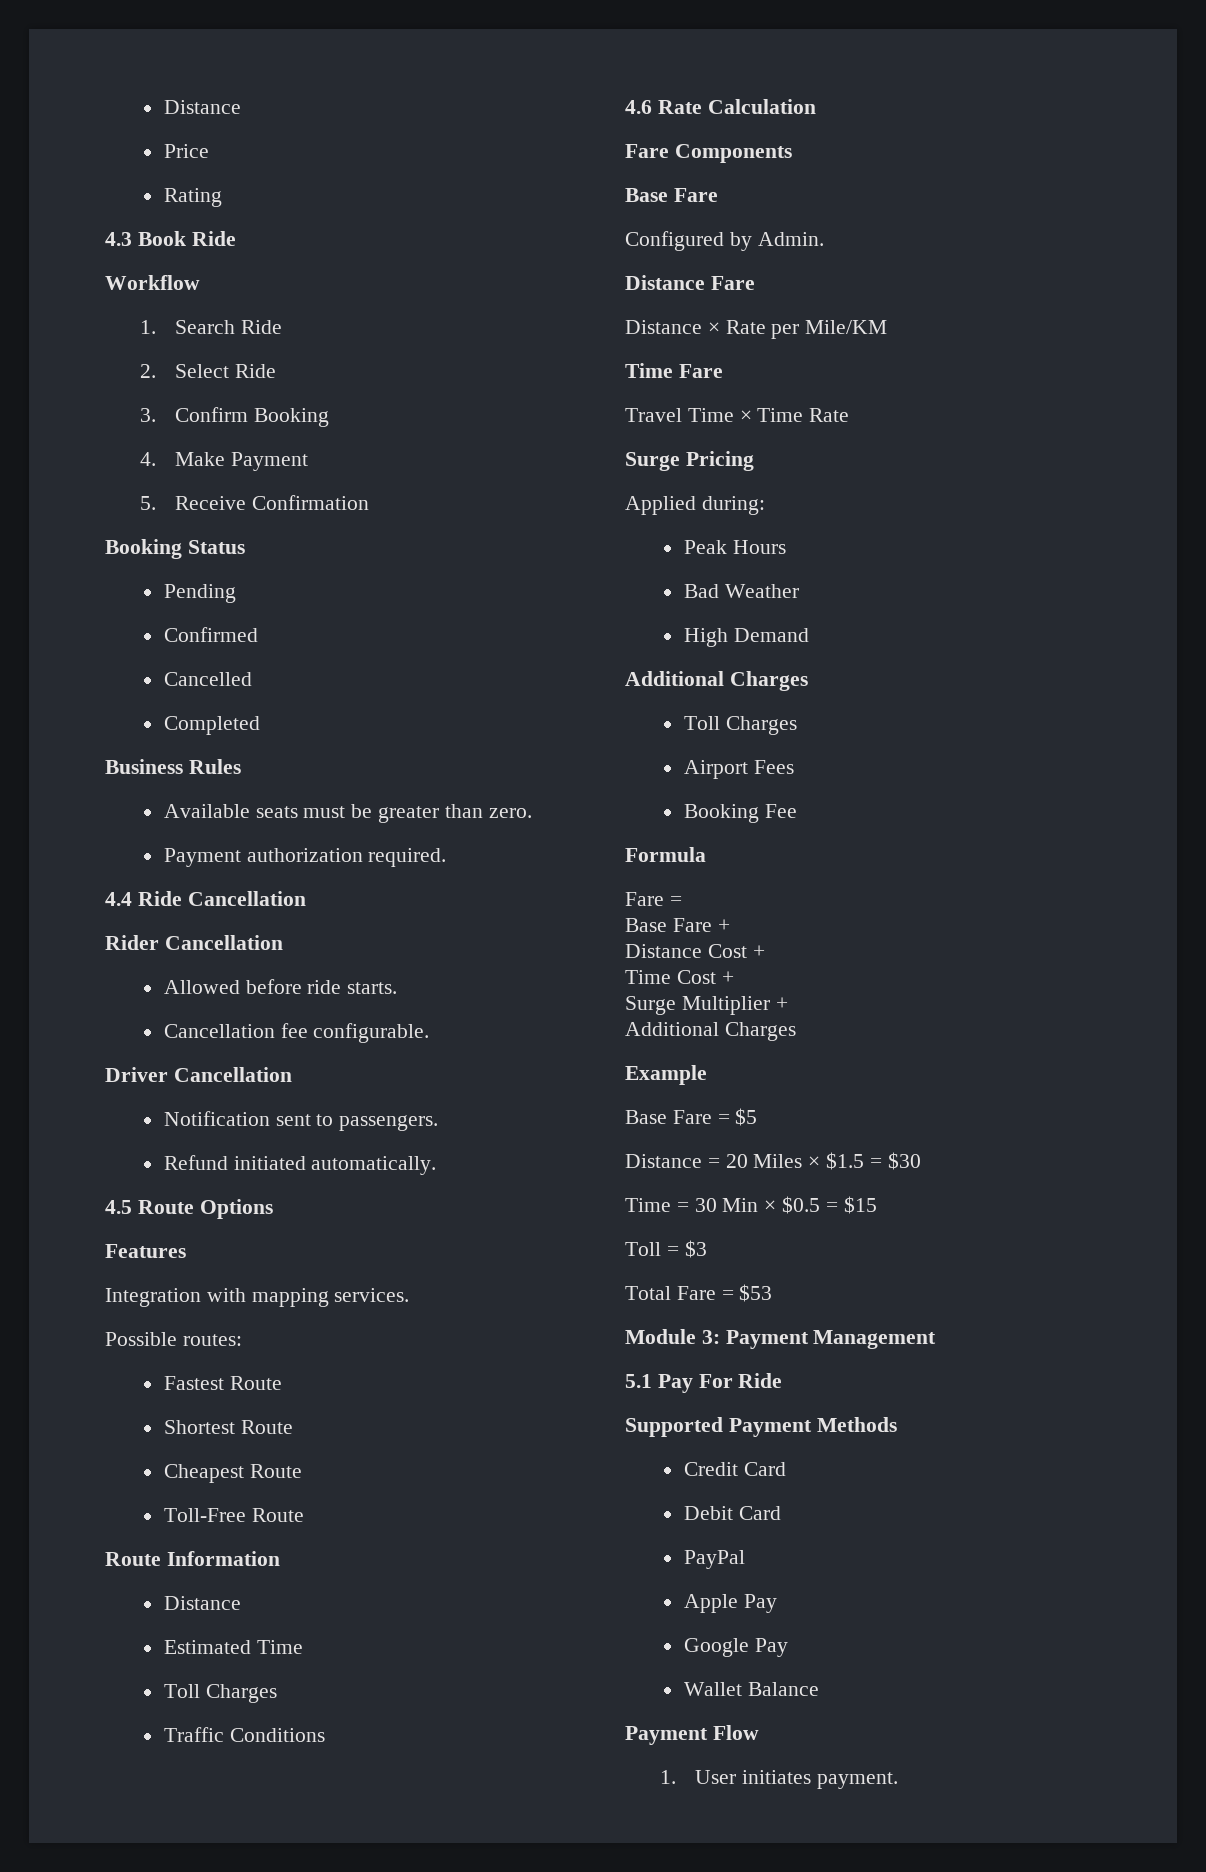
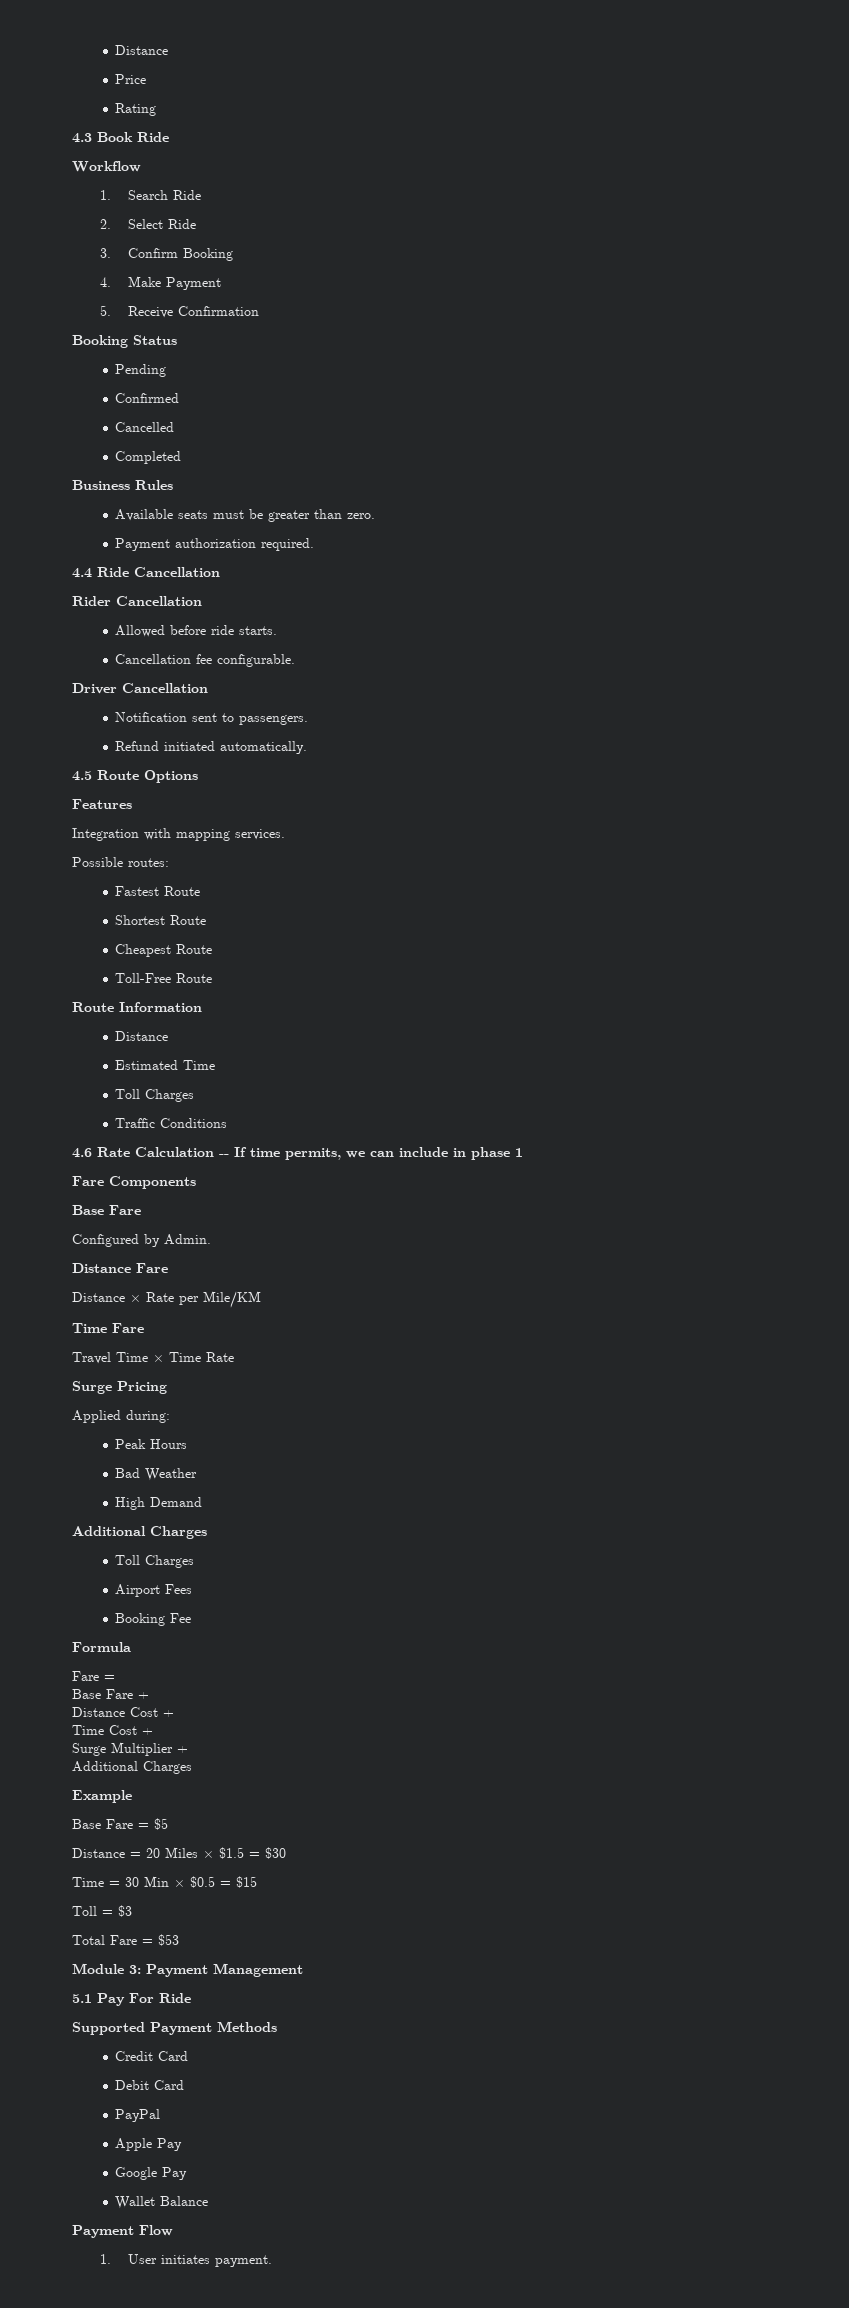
- 4.6 Rate Calculation
+ 4.6 Rate Calculation -- If time permits, we can include in phase 1

